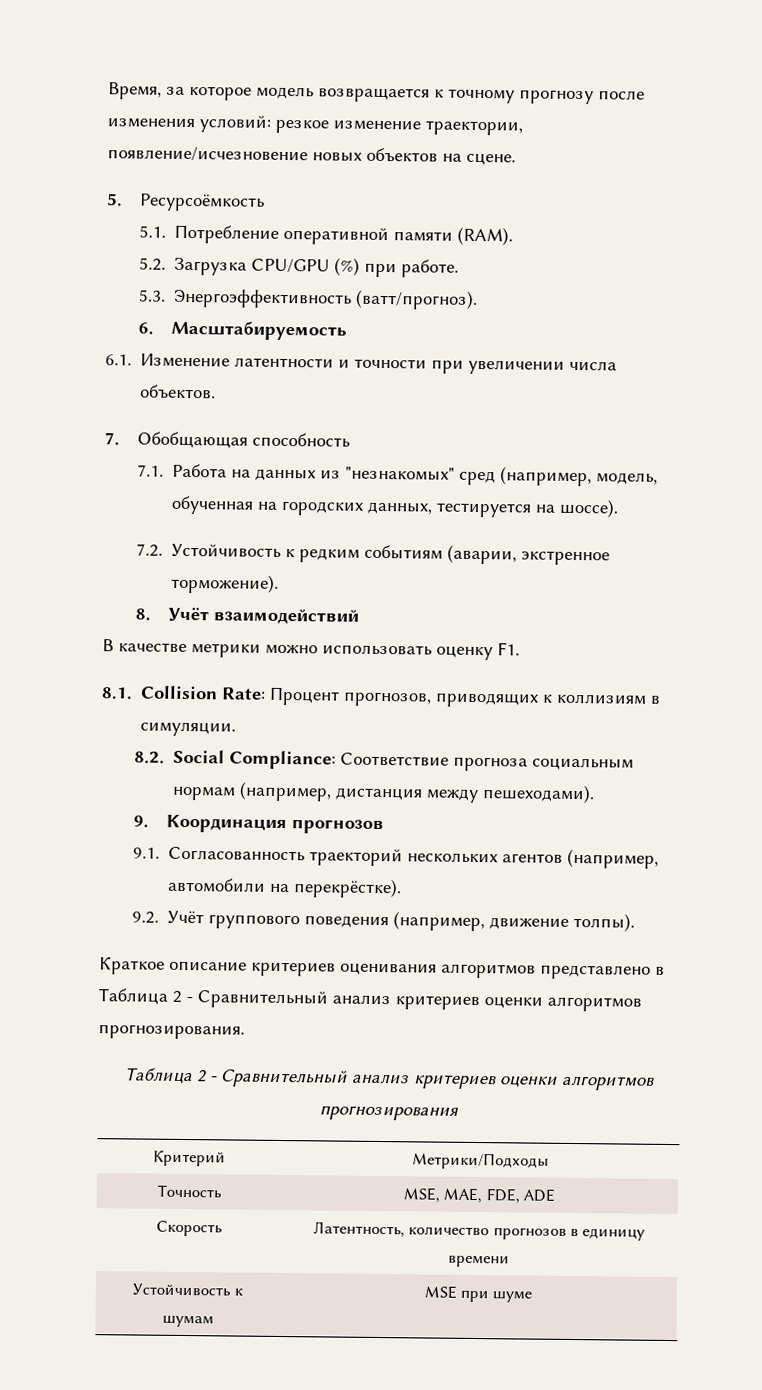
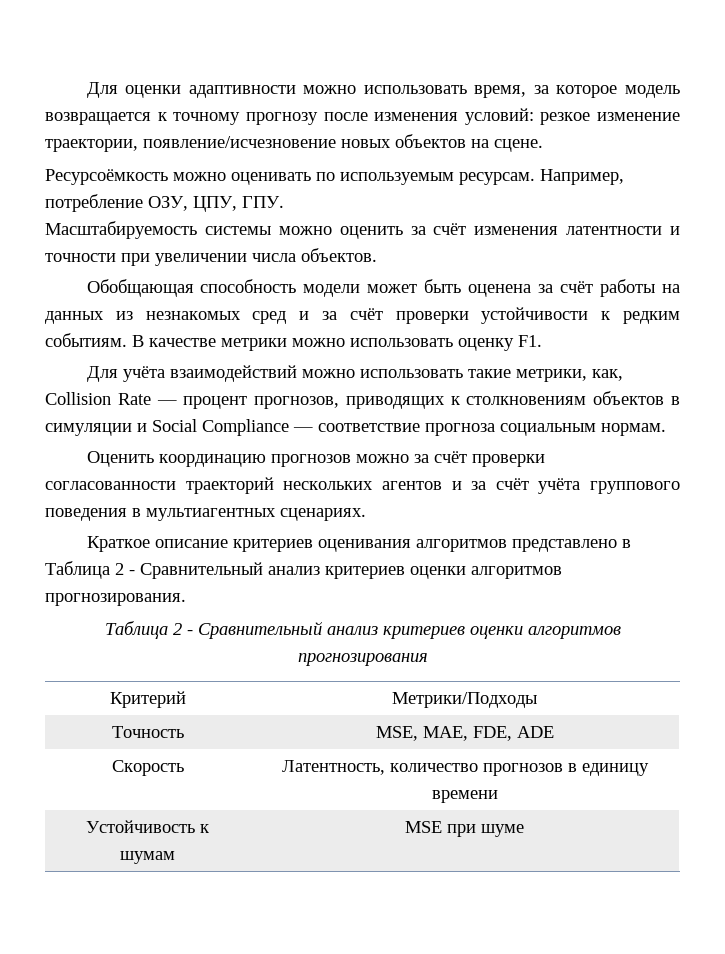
- Время, за которое модель возвращается к точному прогнозу после изменения условий: резкое изменение траектории, появление/исчезновение новых объектов на сцене.
+ Для оценки адаптивности можно использовать время, за которое модель возвращается к точному прогнозу после изменения условий: резкое изменение траектории, появление/исчезновение новых объектов на сцене.
- 5. Ресурсоёмкость
- 5.1. Потребление оперативной памяти (RAM).
- 5.2. Загрузка CPU/GPU (%) при работе.
- 5.3. Энергоэффективность (ватт/прогноз).
- 6. Масштабируемость
- 6.1. Изменение латентности и точности при увеличении числа объектов.
+ Ресурсоёмкость можно оценивать по используемым ресурсам. Например, потребление ОЗУ, ЦПУ, ГПУ.
+ Масштабируемость системы можно оценить за счёт изменения латентности и точности при увеличении числа объектов.
- 7. Обобщающая способность
- 7.1. Работа на данных из "незнакомых" сред (например, модель, обученная на городских данных, тестируется на шоссе).
- 7.2. Устойчивость к редким событиям (аварии, экстренное торможение).
- 8. Учёт взаимодействий
- В качестве метрики можно использовать оценку F1.
+ Обобщающая способность модели может быть оценена за счёт работы на данных из незнакомых сред и за счёт проверки устойчивости к редким событиям. В качестве метрики можно использовать оценку F1.
- 8.1. Collision Rate: Процент прогнозов, приводящих к коллизиям в симуляции.
- 8.2. Social Compliance: Соответствие прогноза социальным нормам (например, дистанция между пешеходами).
- 9. Координация прогнозов
- 9.1. Согласованность траекторий нескольких агентов (например, автомобили на перекрёстке).
- 9.2. Учёт группового поведения (например, движение толпы).
+ Для учёта взаимодействий можно использовать такие метрики, как, Collision Rate — процент прогнозов, приводящих к столкновениям объектов в симуляции и Social Compliance — соответствие прогноза социальным нормам.
+ Оценить координацию прогнозов можно за счёт проверки согласованности траекторий нескольких агентов и за счёт учёта группового поведения в мультиагентных сценариях.

